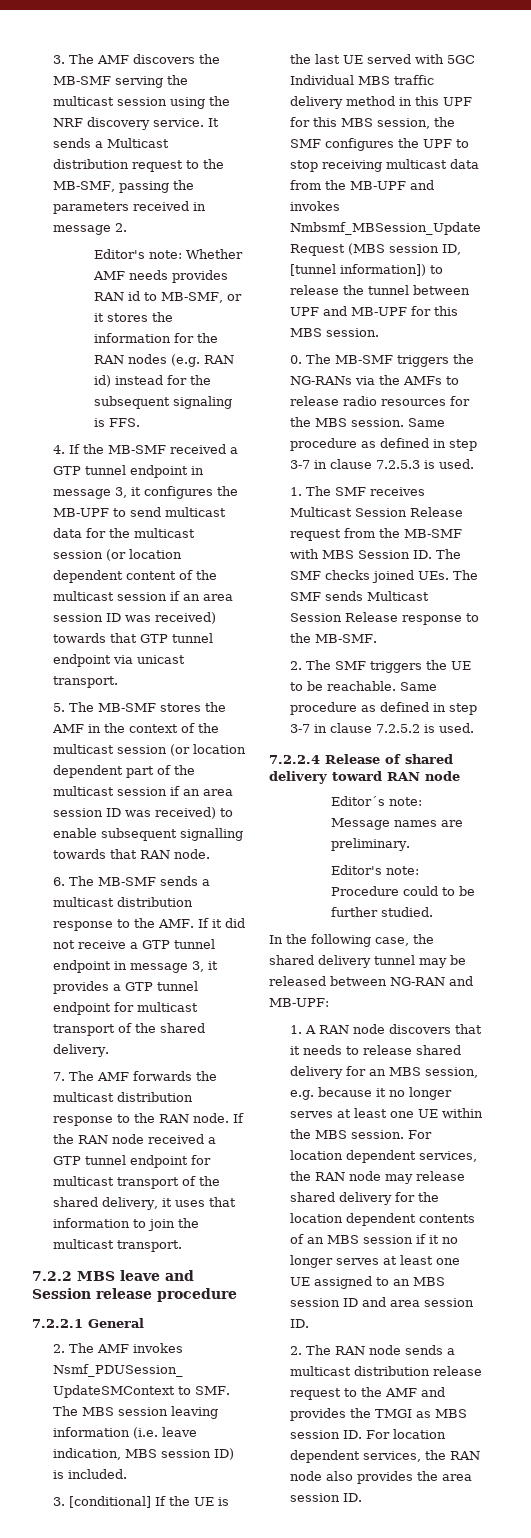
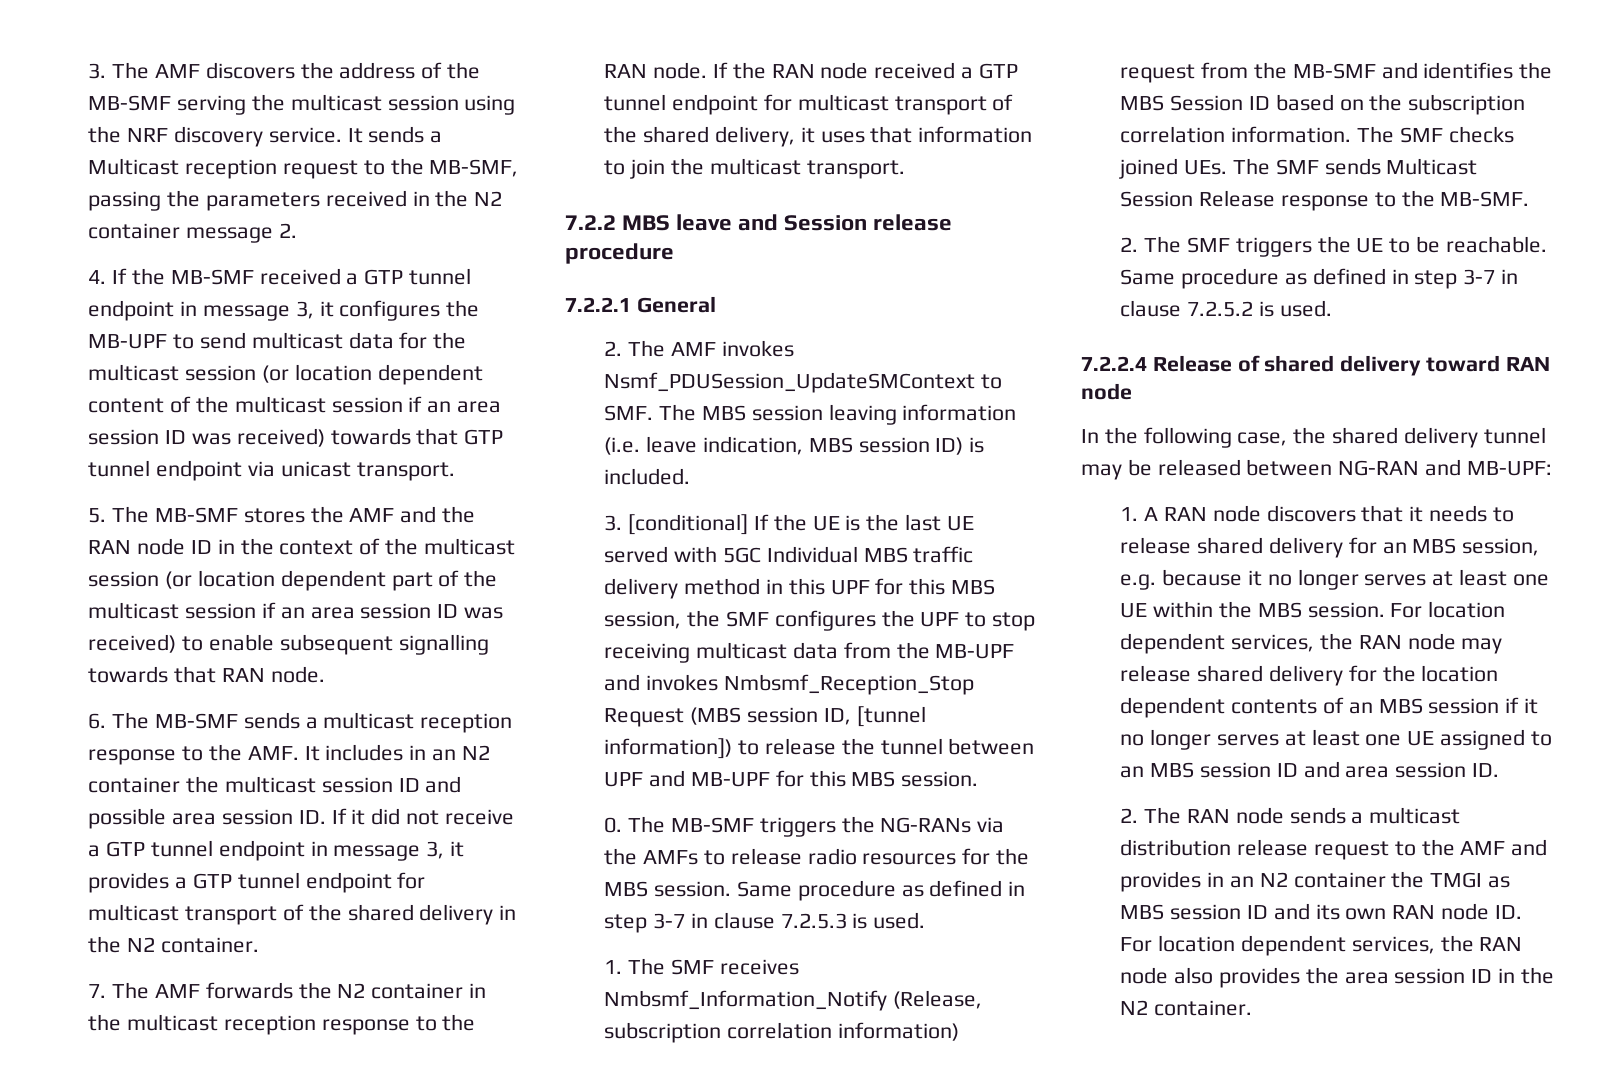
- 3. The AMF discovers the MB-SMF serving the multicast session using the NRF discovery service.
+ 3. The AMF discovers the address of the MB-SMF serving the multicast session using the NRF discovery service.
- It sends a Multicast distribution request to the MB-SMF, passing the parameters received in message 2.
+ It sends a Multicast reception request to the MB-SMF, passing the parameters received in the N2 container message 2.
- Editor's note: Whether AMF needs provides RAN id to MB-SMF, or it stores the information for the RAN nodes (e.g. RAN id) instead for the subsequent signaling is FFS.
- 5. The MB-SMF stores the AMF in the context of the multicast session (or location dependent part of the multicast session if an area session ID was received) to enable subsequent signalling towards that RAN node.
+ 5. The MB-SMF stores the AMF and the RAN node ID in the context of the multicast session (or location dependent part of the multicast session if an area session ID was received) to enable subsequent signalling towards that RAN node.
- 6. The MB-SMF sends a multicast distribution response to the AMF. If it did not receive a GTP tunnel endpoint in message 3, it provides a GTP tunnel endpoint for multicast transport of the shared delivery.
+ 6. The MB-SMF sends a multicast reception response to the AMF. It includes in an N2 container the multicast session ID and possible area session ID. If it did not receive a GTP tunnel endpoint in message 3, it provides a GTP tunnel endpoint for multicast transport of the shared delivery in the N2 container.
- 7. The AMF forwards the multicast distribution response to the RAN node.
+ 7. The AMF forwards the N2 container in the multicast reception response to the RAN node.
- 3. [conditional] If the UE is the last UE served with 5GC Individual MBS traffic delivery method in this UPF for this MBS session, the SMF configures the UPF to stop receiving multicast data from the MB-UPF and invokes Nmbsmf_MBSession_Update Request (MBS session ID, [tunnel information]) to release the tunnel between UPF and MB-UPF for this MBS session.
+ 3. [conditional] If the UE is the last UE served with 5GC Individual MBS traffic delivery method in this UPF for this MBS session, the SMF configures the UPF to stop receiving multicast data from the MB-UPF and invokes Nmbsmf_Reception_Stop Request (MBS session ID, [tunnel information]) to release the tunnel between UPF and MB-UPF for this MBS session.
- 1. The SMF receives Multicast Session Release request from the MB-SMF with MBS Session ID. The SMF checks joined UEs. The SMF sends Multicast Session Release response to the MB-SMF.
+ 1. The SMF receives Nmbsmf_Information_Notify (Release, subscription correlation information) request from the MB-SMF and identifies the MBS Session ID based on the subscription correlation information. The SMF checks joined UEs. The SMF sends Multicast Session Release response to the MB-SMF.
- Editor´s note: Message names are preliminary.
- Editor's note: Procedure could to be further studied.
- 2. The RAN node sends a multicast distribution release request to the AMF and provides the TMGI as MBS session ID. For location dependent services, the RAN node also provides the area session ID.
+ 2. The RAN node sends a multicast distribution release request to the AMF and provides in an N2 container the TMGI as MBS session ID and its own RAN node ID. For location dependent services, the RAN node also provides the area session ID in the N2 container.

